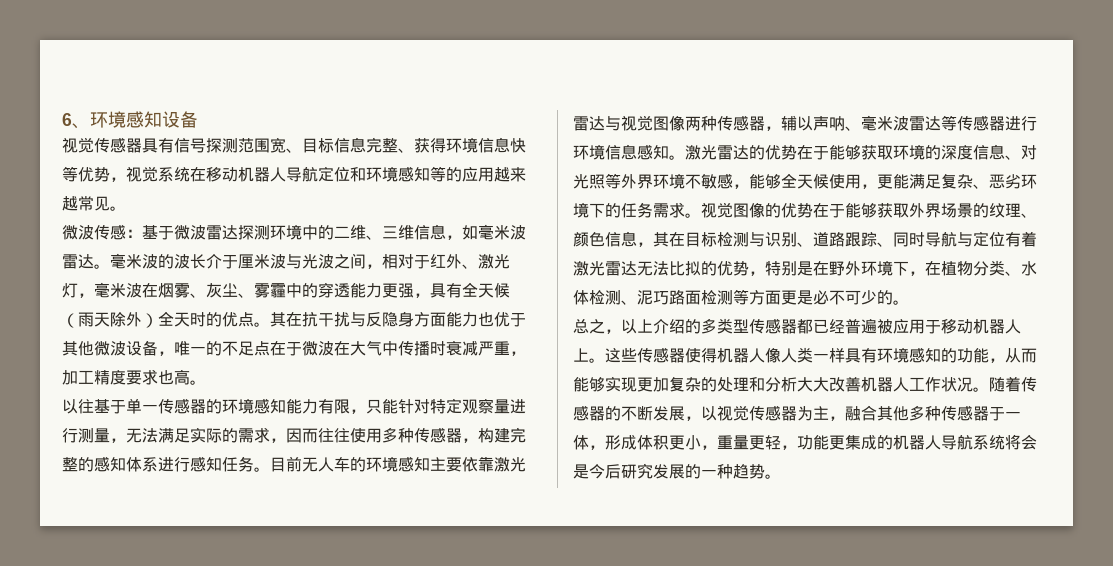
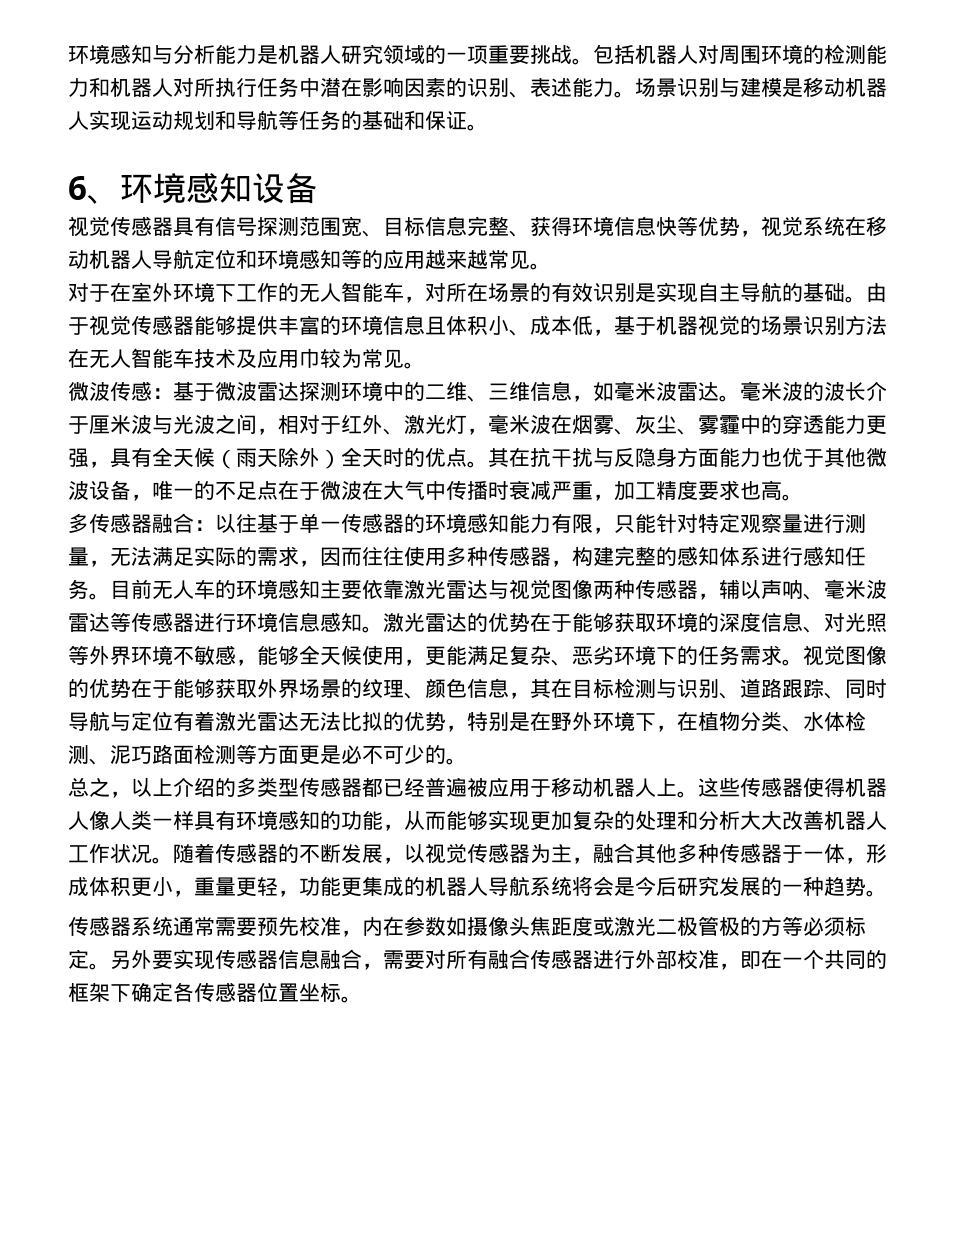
+ 环境感知与分析能力是机器人研究领域的一项重要挑战。包括机器人对周围环境的检测能力和机器人对所执行任务中潜在影响因素的识别、表述能力。场景识别与建模是移动机器人实现运动规划和导航等任务的基础和保证。
+ 对于在室外环境下工作的无人智能车，对所在场景的有效识别是实现自主导航的基础。由于视觉传感器能够提供丰富的环境信息且体积小、成本低，基于机器视觉的场景识别方法在无人智能车技术及应用巾较为常见。
- 以往基于单一传感器的环境感知能力有限，只能针对特定观察量进行测量，无法满足实际的需求，因而往往使用多种传感器，构建完整的感知体系进行感知任务。
+ 多传感器融合：以往基于单一传感器的环境感知能力有限，只能针对特定观察量进行测量，无法满足实际的需求，因而往往使用多种传感器，构建完整的感知体系进行感知任务。
+ 传感器系统通常需要预先校准，内在参数如摄像头焦距度或激光二极管极的方等必须标定。另外要实现传感器信息融合，需要对所有融合传感器进行外部校准，即在一个共同的框架下确定各传感器位置坐标。

